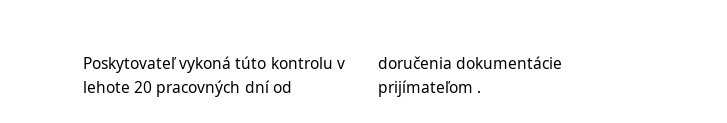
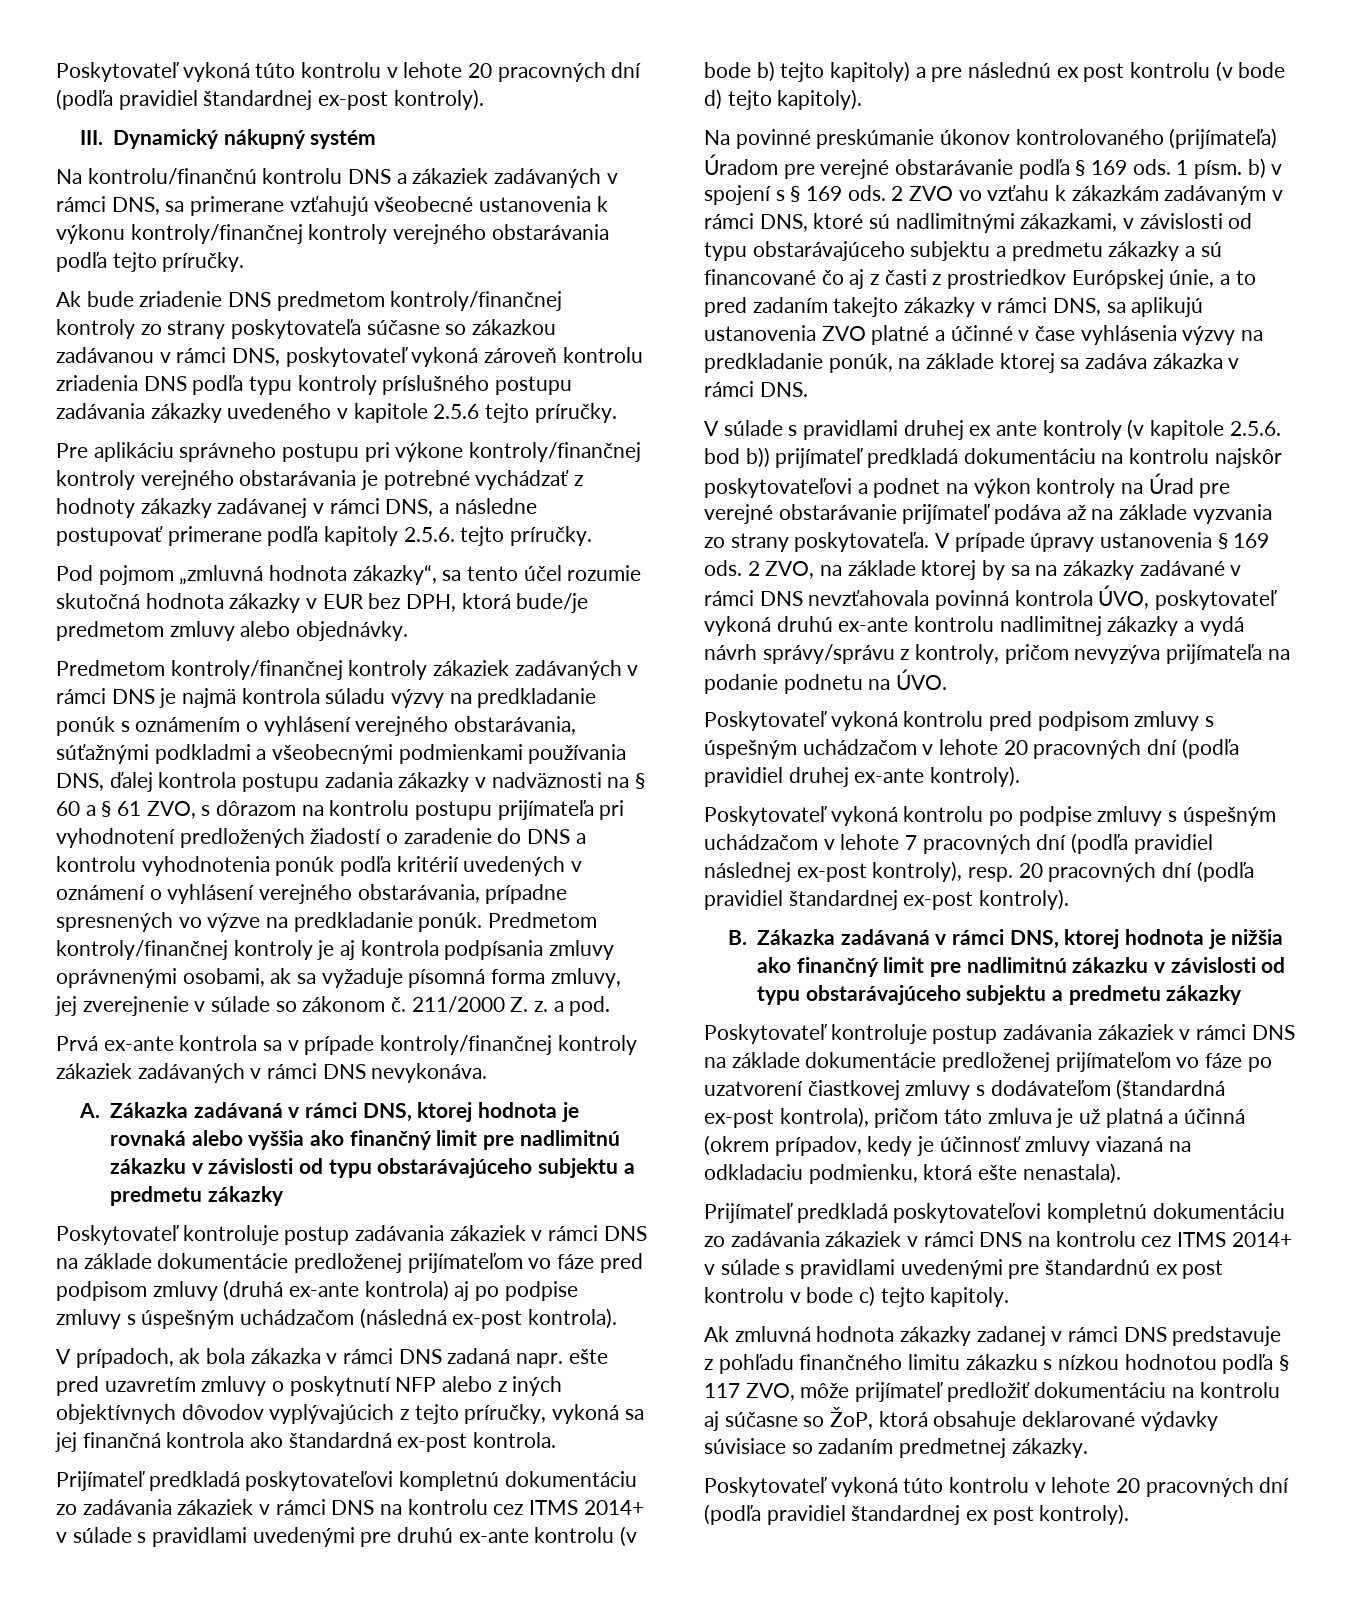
- Poskytovateľ vykoná túto kontrolu v lehote 20 pracovných dní od doručenia dokumentácie prijímateľom .
+ Poskytovateľ vykoná túto kontrolu v lehote 20 pracovných dní (podľa pravidiel štandardnej ex-post kontroly).
+ III. Dynamický nákupný systém
+ Na kontrolu/finančnú kontrolu DNS a zákaziek zadávaných v rámci DNS, sa primerane vzťahujú všeobecné ustanovenia k výkonu kontroly/finančnej kontroly verejného obstarávania podľa tejto príručky.
+ Ak bude zriadenie DNS predmetom kontroly/finančnej kontroly zo strany poskytovateľa súčasne so zákazkou zadávanou v rámci DNS, poskytovateľ vykoná zároveň kontrolu zriadenia DNS podľa typu kontroly príslušného postupu zadávania zákazky uvedeného v kapitole 2.5.6 tejto príručky.
+ Pre aplikáciu správneho postupu pri výkone kontroly/finančnej kontroly verejného obstarávania je potrebné vychádzať z hodnoty zákazky zadávanej v rámci DNS, a následne postupovať primerane podľa kapitoly 2.5.6. tejto príručky.
+ Pod pojmom „zmluvná hodnota zákazky“, sa tento účel rozumie skutočná hodnota zákazky v EUR bez DPH, ktorá bude/je predmetom zmluvy alebo objednávky.
+ Predmetom kontroly/finančnej kontroly zákaziek zadávaných v rámci DNS je najmä kontrola súladu výzvy na predkladanie ponúk s oznámením o vyhlásení verejného obstarávania, súťažnými podkladmi a všeobecnými podmienkami používania DNS, ďalej kontrola postupu zadania zákazky v nadväznosti na § 60 a § 61 ZVO, s dôrazom na kontrolu postupu prijímateľa pri vyhodnotení predložených žiadostí o zaradenie do DNS a kontrolu vyhodnotenia ponúk podľa kritérií uvedených v oznámení o vyhlásení verejného obstarávania, prípadne spresnených vo výzve na predkladanie ponúk. Predmetom kontroly/finančnej kontroly je aj kontrola podpísania zmluvy oprávnenými osobami, ak sa vyžaduje písomná forma zmluvy, jej zverejnenie v súlade so zákonom č. 211/2000 Z. z. a pod.
+ Prvá ex-ante kontrola sa v prípade kontroly/finančnej kontroly zákaziek zadávaných v rámci DNS nevykonáva.
+ A. Zákazka zadávaná v rámci DNS, ktorej hodnota je rovnaká alebo vyššia ako finančný limit pre nadlimitnú zákazku v závislosti od typu obstarávajúceho subjektu a predmetu zákazky
+ Poskytovateľ kontroluje postup zadávania zákaziek v rámci DNS na základe dokumentácie predloženej prijímateľom vo fáze pred podpisom zmluvy (druhá ex-ante kontrola) aj po podpise zmluvy s úspešným uchádzačom (následná ex-post kontrola).
+ V prípadoch, ak bola zákazka v rámci DNS zadaná napr. ešte pred uzavretím zmluvy o poskytnutí NFP alebo z iných objektívnych dôvodov vyplývajúcich z tejto príručky, vykoná sa jej finančná kontrola ako štandardná ex-post kontrola.
+ Prijímateľ predkladá poskytovateľovi kompletnú dokumentáciu zo zadávania zákaziek v rámci DNS na kontrolu cez ITMS 2014+ v súlade s pravidlami uvedenými pre druhú ex-ante kontrolu (v bode b) tejto kapitoly) a pre následnú ex post kontrolu (v bode d) tejto kapitoly).
+ Na povinné preskúmanie úkonov kontrolovaného (prijímateľa) Úradom pre verejné obstarávanie podľa § 169 ods. 1 písm. b) v spojení s § 169 ods. 2 ZVO vo vzťahu k zákazkám zadávaným v rámci DNS, ktoré sú nadlimitnými zákazkami, v závislosti od typu obstarávajúceho subjektu a predmetu zákazky a sú financované čo aj z časti z prostriedkov Európskej únie, a to pred zadaním takejto zákazky v rámci DNS, sa aplikujú ustanovenia ZVO platné a účinné v čase vyhlásenia výzvy na predkladanie ponúk, na základe ktorej sa zadáva zákazka v rámci DNS.
+ V súlade s pravidlami druhej ex ante kontroly (v kapitole 2.5.6. bod b)) prijímateľ predkladá dokumentáciu na kontrolu najskôr poskytovateľovi a podnet na výkon kontroly na Úrad pre verejné obstarávanie prijímateľ podáva až na základe vyzvania zo strany poskytovateľa. V prípade úpravy ustanovenia § 169 ods. 2 ZVO, na základe ktorej by sa na zákazky zadávané v rámci DNS nevzťahovala povinná kontrola ÚVO, poskytovateľ vykoná druhú ex-ante kontrolu nadlimitnej zákazky a vydá návrh správy/správu z kontroly, pričom nevyzýva prijímateľa na podanie podnetu na ÚVO.
+ Poskytovateľ vykoná kontrolu pred podpisom zmluvy s úspešným uchádzačom v lehote 20 pracovných dní (podľa pravidiel druhej ex-ante kontroly).
+ Poskytovateľ vykoná kontrolu po podpise zmluvy s úspešným uchádzačom v lehote 7 pracovných dní (podľa pravidiel následnej ex-post kontroly), resp. 20 pracovných dní (podľa pravidiel štandardnej ex-post kontroly).
+ B. Zákazka zadávaná v rámci DNS, ktorej hodnota je nižšia ako finančný limit pre nadlimitnú zákazku v závislosti od typu obstarávajúceho subjektu a predmetu zákazky
+ Poskytovateľ kontroluje postup zadávania zákaziek v rámci DNS na základe dokumentácie predloženej prijímateľom vo fáze po uzatvorení čiastkovej zmluvy s dodávateľom (štandardná ex-post kontrola), pričom táto zmluva je už platná a účinná (okrem prípadov, kedy je účinnosť zmluvy viazaná na odkladaciu podmienku, ktorá ešte nenastala).
+ Prijímateľ predkladá poskytovateľovi kompletnú dokumentáciu zo zadávania zákaziek v rámci DNS na kontrolu cez ITMS 2014+ v súlade s pravidlami uvedenými pre štandardnú ex post kontrolu v bode c) tejto kapitoly.
+ Ak zmluvná hodnota zákazky zadanej v rámci DNS predstavuje z pohľadu finančného limitu zákazku s nízkou hodnotou podľa § 117 ZVO, môže prijímateľ predložiť dokumentáciu na kontrolu aj súčasne so ŽoP, ktorá obsahuje deklarované výdavky súvisiace so zadaním predmetnej zákazky.
+ Poskytovateľ vykoná túto kontrolu v lehote 20 pracovných dní (podľa pravidiel štandardnej ex post kontroly).

